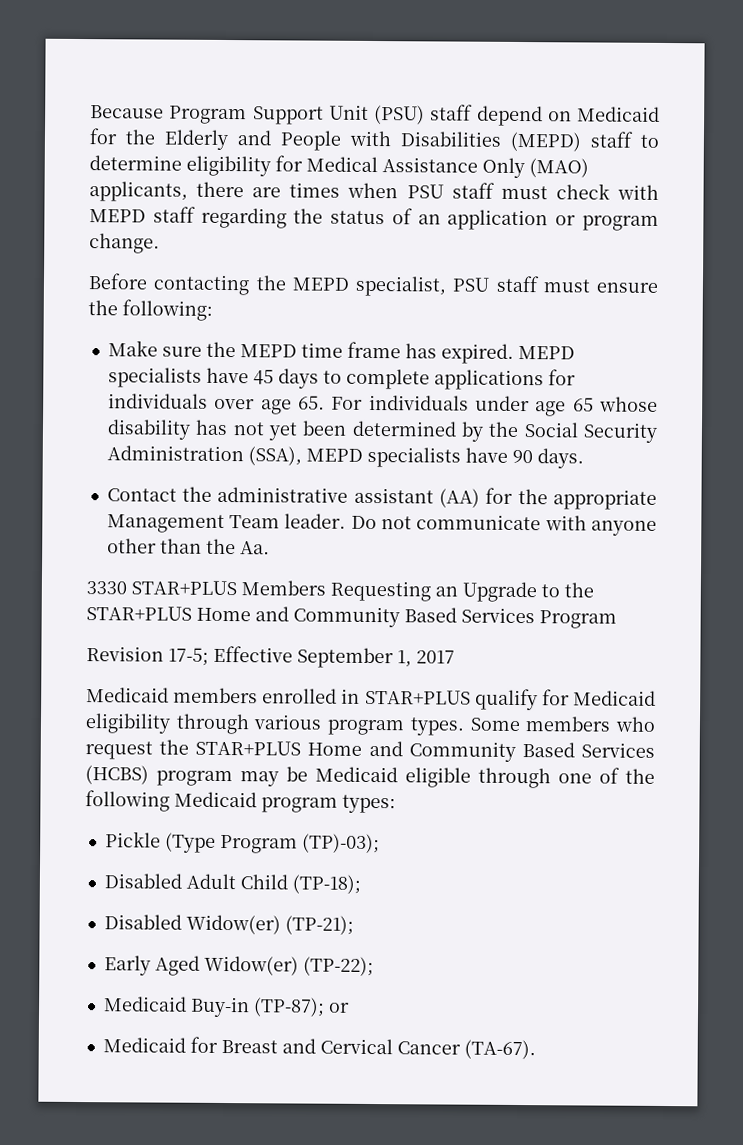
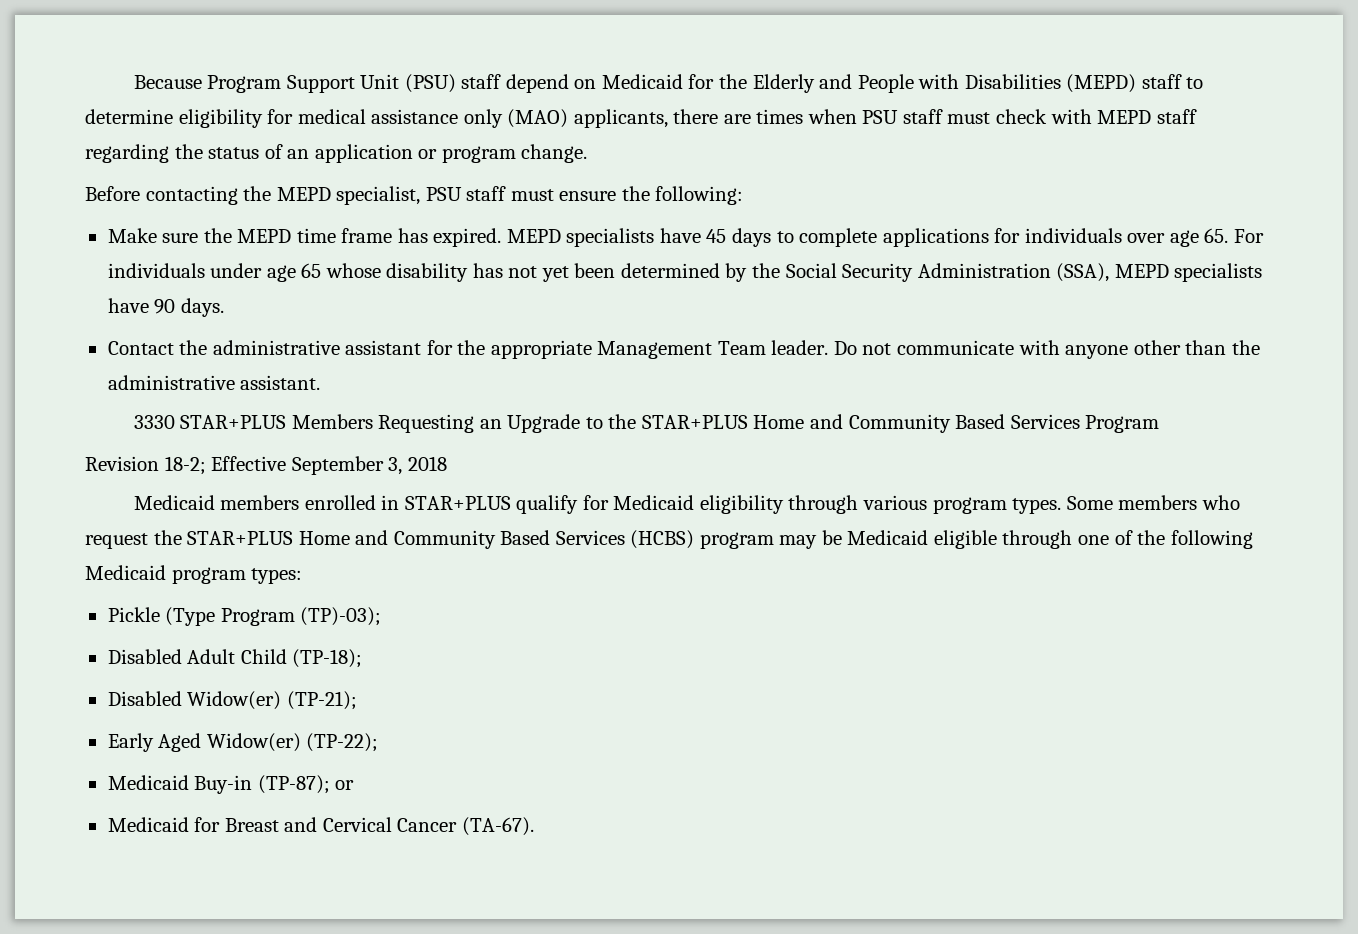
- Because Program Support Unit (PSU) staff depend on Medicaid for the Elderly and People with Disabilities (MEPD) staff to determine eligibility for Medical Assistance Only (MAO) applicants, there are times when PSU staff must check with MEPD staff regarding the status of an application or program change.
+ Because Program Support Unit (PSU) staff depend on Medicaid for the Elderly and People with Disabilities (MEPD) staff to determine eligibility for medical assistance only (MAO) applicants, there are times when PSU staff must check with MEPD staff regarding the status of an application or program change.
- Contact the administrative assistant (AA) for the appropriate Management Team leader.
+ Contact the administrative assistant for the appropriate Management Team leader.
- Do not communicate with anyone other than the Aa.
+ Do not communicate with anyone other than the administrative assistant.
- Revision 17-5; Effective September 1, 2017
+ Revision 18-2; Effective September 3, 2018

